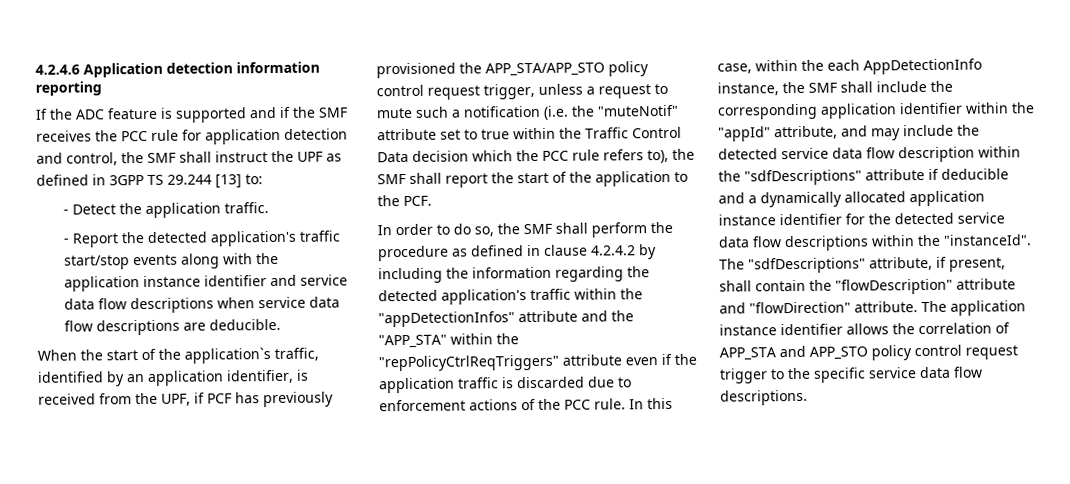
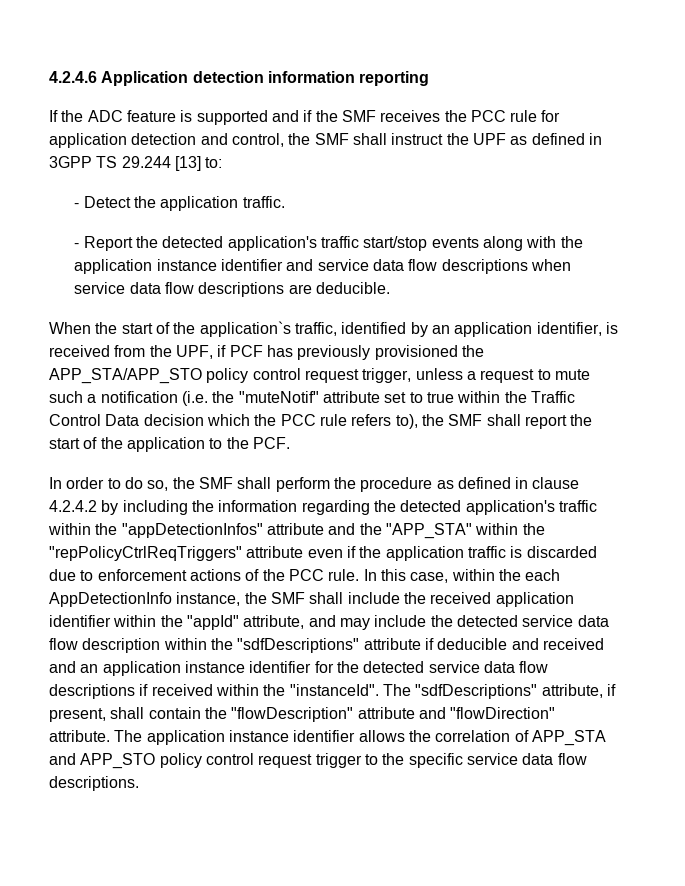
- In this case, within the each AppDetectionInfo instance, the SMF shall include the corresponding application identifier within the "appId" attribute, and may include the detected service data flow description within the "sdfDescriptions" attribute if deducible and a dynamically allocated application instance identifier for the detected service data flow descriptions within the "instanceId".
+ In this case, within the each AppDetectionInfo instance, the SMF shall include the received application identifier within the "appId" attribute, and may include the detected service data flow description within the "sdfDescriptions" attribute if deducible and received and an application instance identifier for the detected service data flow descriptions if received within the "instanceId".

